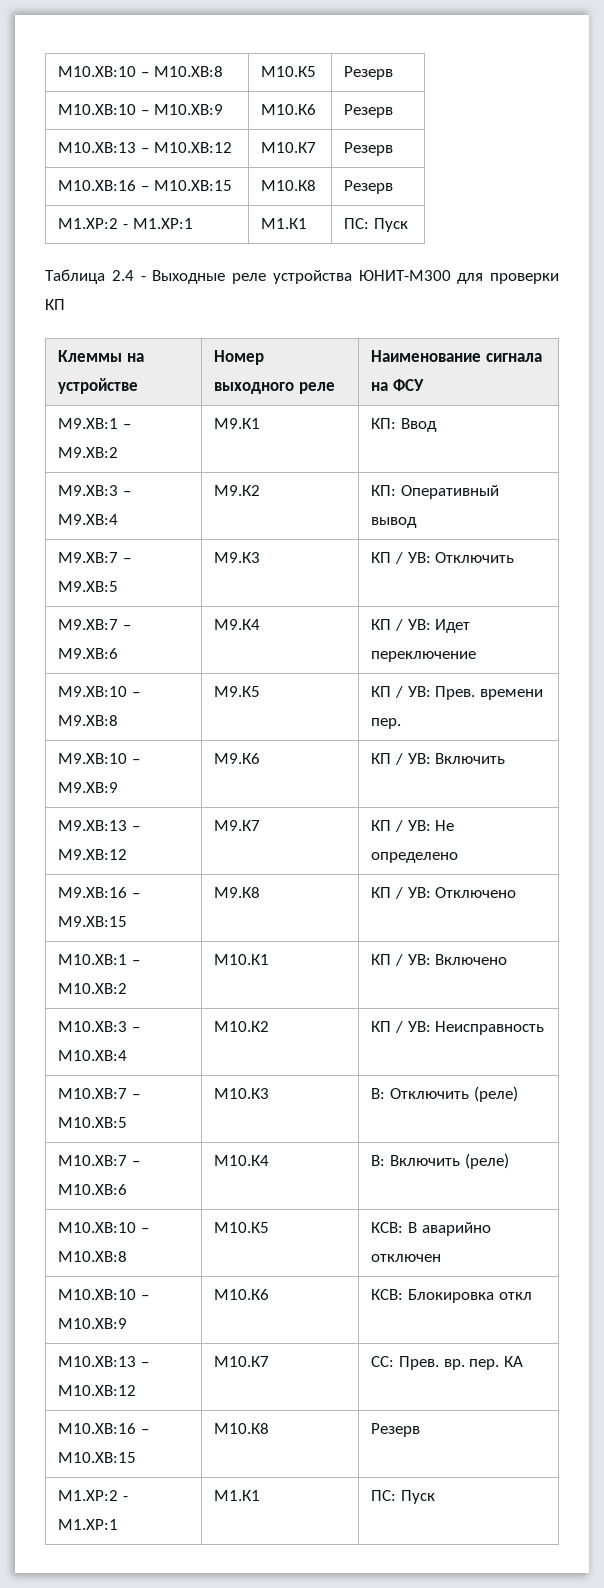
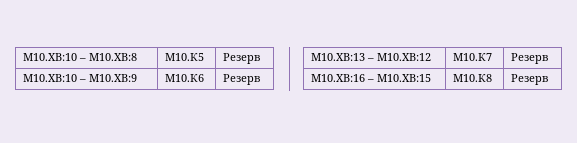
  М10.XВ:13 – М10.XB:12 | М10.К7 | Резерв
  М10.XВ:16 – М10.XB:15 | М10.К8 | Резерв
- М1.XP:2 - М1.XP:1 | М1.К1 | ПС: Пуск
- Таблица 2.4 - Выходные реле устройства ЮНИТ-М300 для проверки КП
- Клеммы на устройстве | Номер выходного реле | Наименование сигнала на ФСУ
- М9.XВ:1 – М9.XB:2 | М9.К1 | КП: Ввод
- М9.XВ:3 – М9.XB:4 | М9.К2 | КП: Оперативный вывод
- М9.XВ:7 – М9.XB:5 | М9.К3 | КП / УВ: Отключить
- М9.XВ:7 – М9.XB:6 | М9.К4 | КП / УВ: Идет переключение
- М9.XВ:10 – М9.XB:8 | М9.К5 | КП / УВ: Прев. времени пер.
- М9.XВ:10 – М9.XB:9 | М9.К6 | КП / УВ: Включить
- М9.XВ:13 – М9.XB:12 | М9.К7 | КП / УВ: Не определено
- М9.XВ:16 – М9.XB:15 | М9.К8 | КП / УВ: Отключено
- М10.XВ:1 – М10.XB:2 | М10.К1 | КП / УВ: Включено
- М10.XВ:3 – М10.XB:4 | М10.К2 | КП / УВ: Неисправность
- М10.XВ:7 – М10.XB:5 | М10.К3 | В: Отключить (реле)
- М10.XВ:7 – М10.XB:6 | М10.К4 | В: Включить (реле)
- М10.XВ:10 – М10.XB:8 | М10.К5 | КСВ: В аварийно отключен
- М10.XВ:10 – М10.XB:9 | М10.К6 | КСВ: Блокировка откл
- М10.XВ:13 – М10.XB:12 | М10.К7 | СС: Прев. вр. пер. КА
- М10.XВ:16 – М10.XB:15 | М10.К8 | Резерв
- М1.XP:2 - М1.XP:1 | М1.К1 | ПС: Пуск

